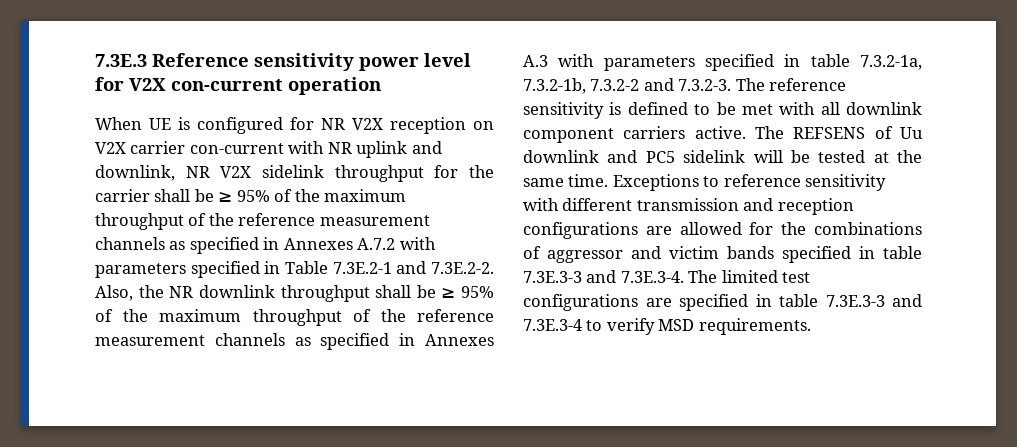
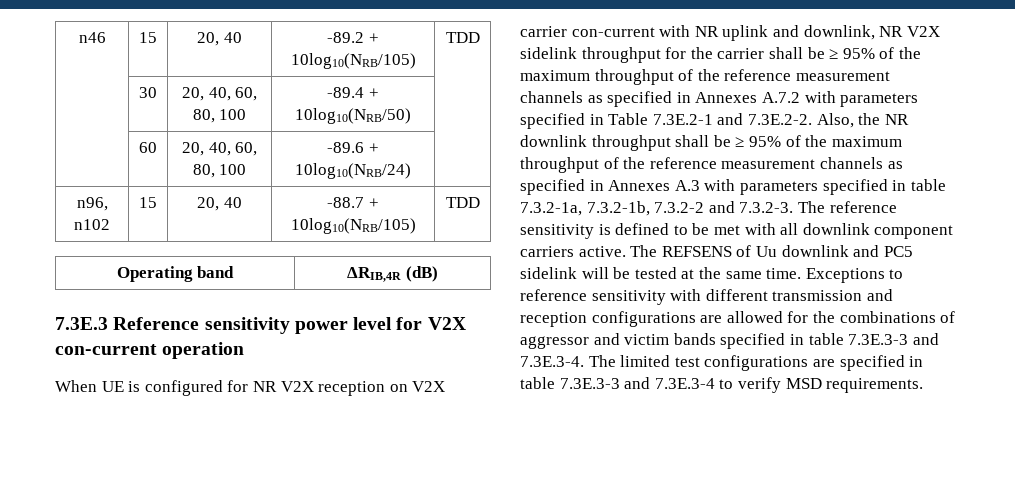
+ n46 | 15 | 20, 40 | -89.2 + 10log10(NRB/105) | TDD
+ | 30 | 20, 40, 60, 80, 100 | -89.4 + 10log10(NRB/50) |
+ | 60 | 20, 40, 60, 80, 100 | -89.6 + 10log10(NRB/24) |
+ n96, n102 | 15 | 20, 40 | -88.7 + 10log10(NRB/105) | TDD
+ Operating band | ΔRIB,4R (dB)

